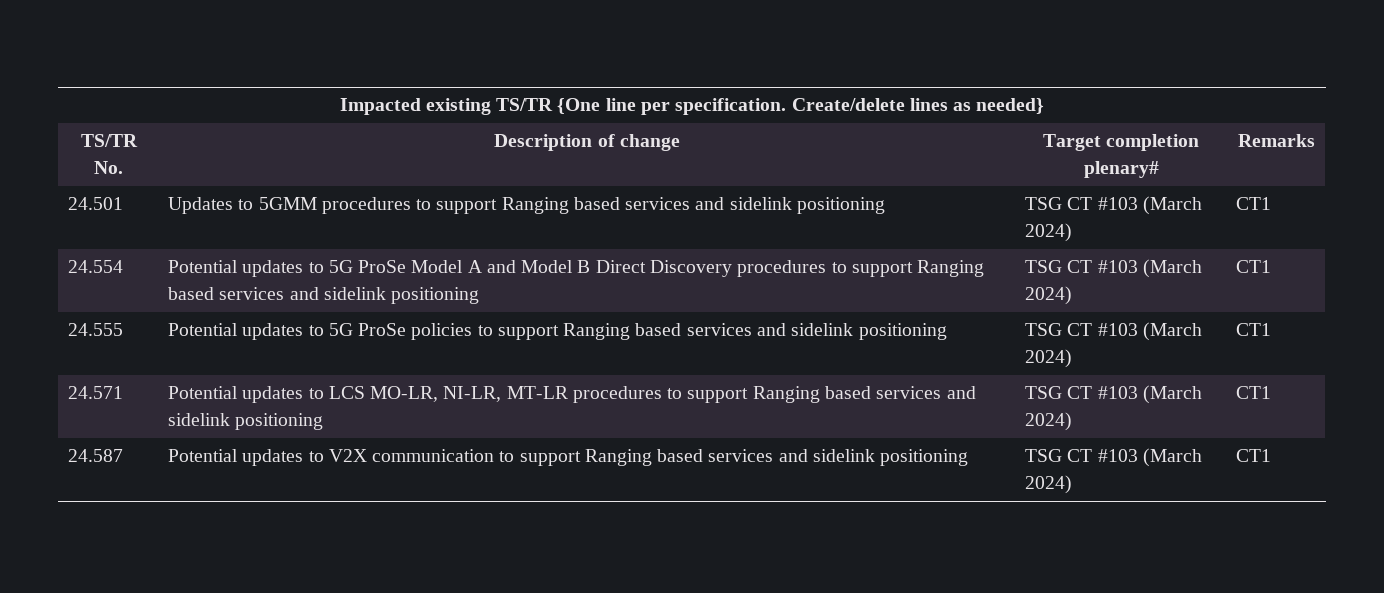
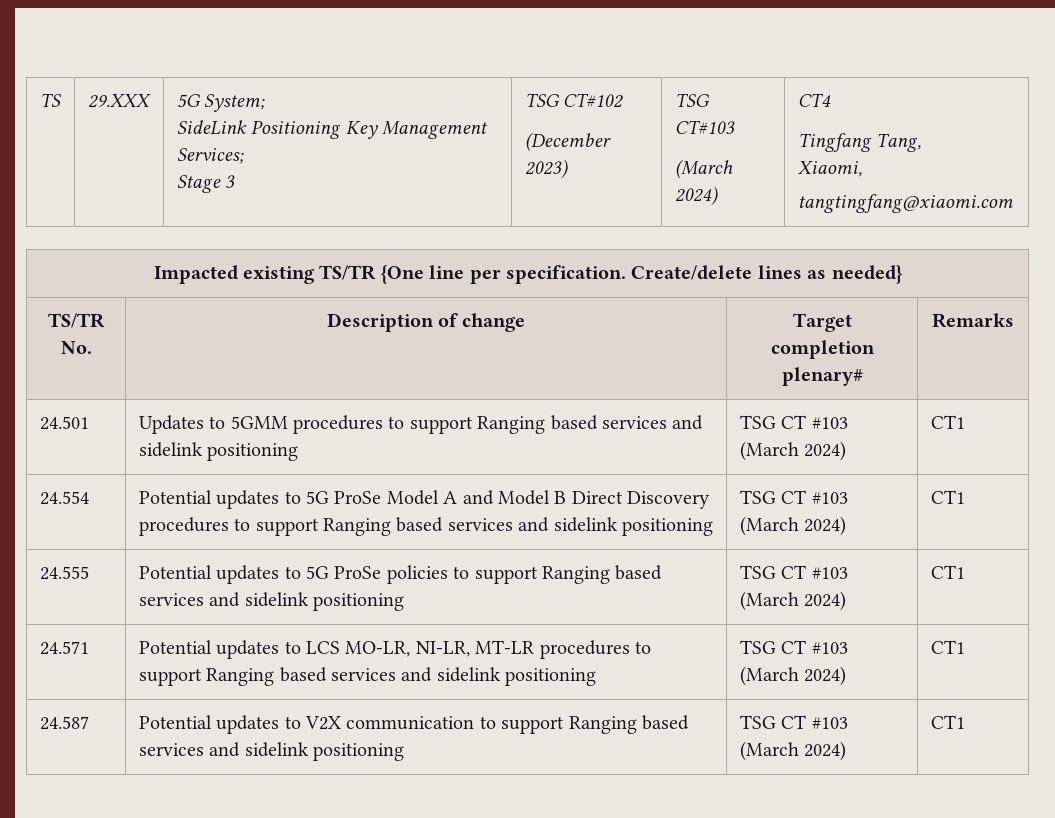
+ TS | 29.XXX | 5G System;
+ SideLink Positioning Key Management Services;
+ Stage 3 | TSG CT#102
+ (December 2023) | TSG CT#103
+ (March 2024) | CT4
+ Tingfang Tang,
+ Xiaomi,
+ tangtingfang@xiaomi.com

